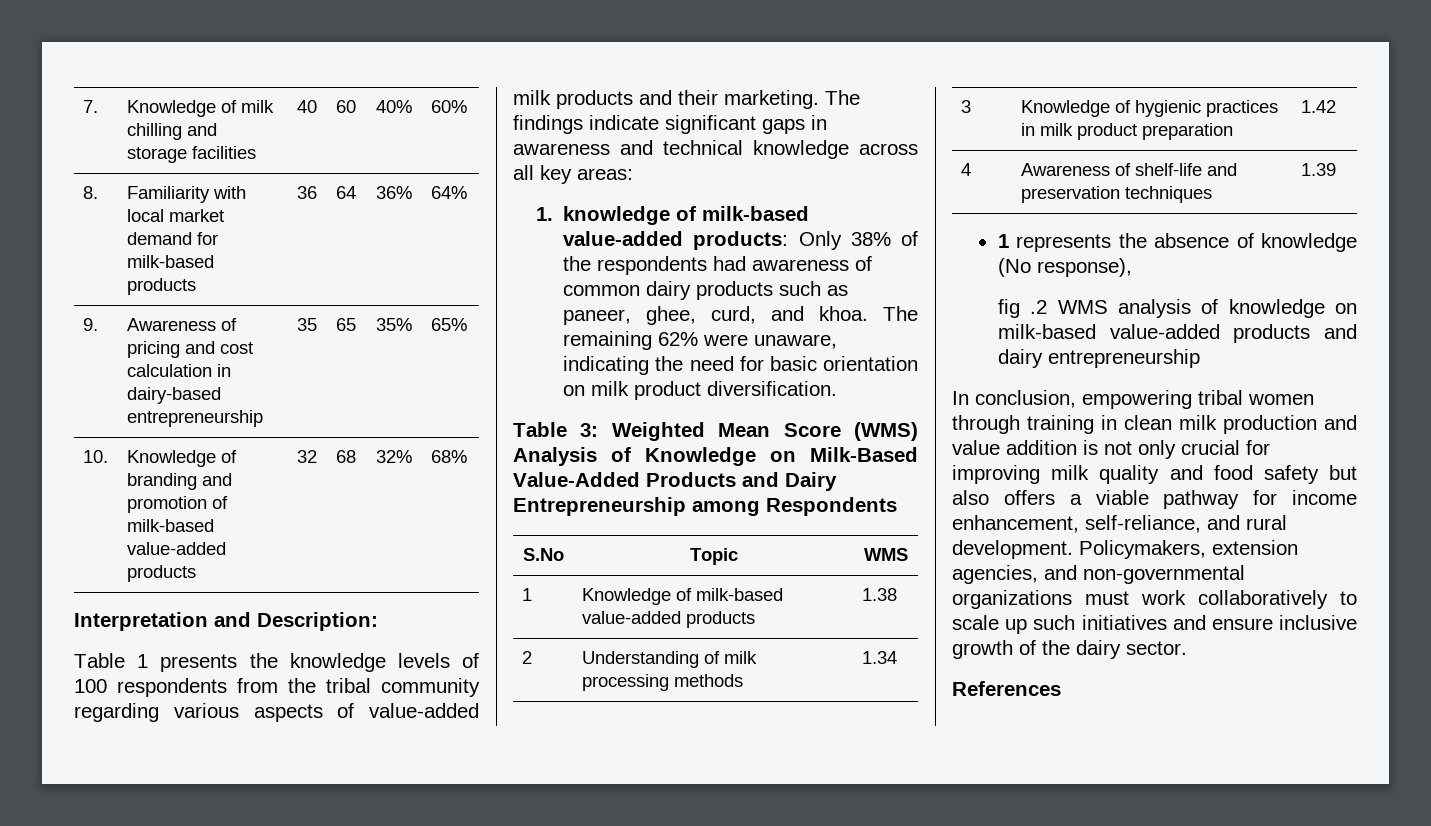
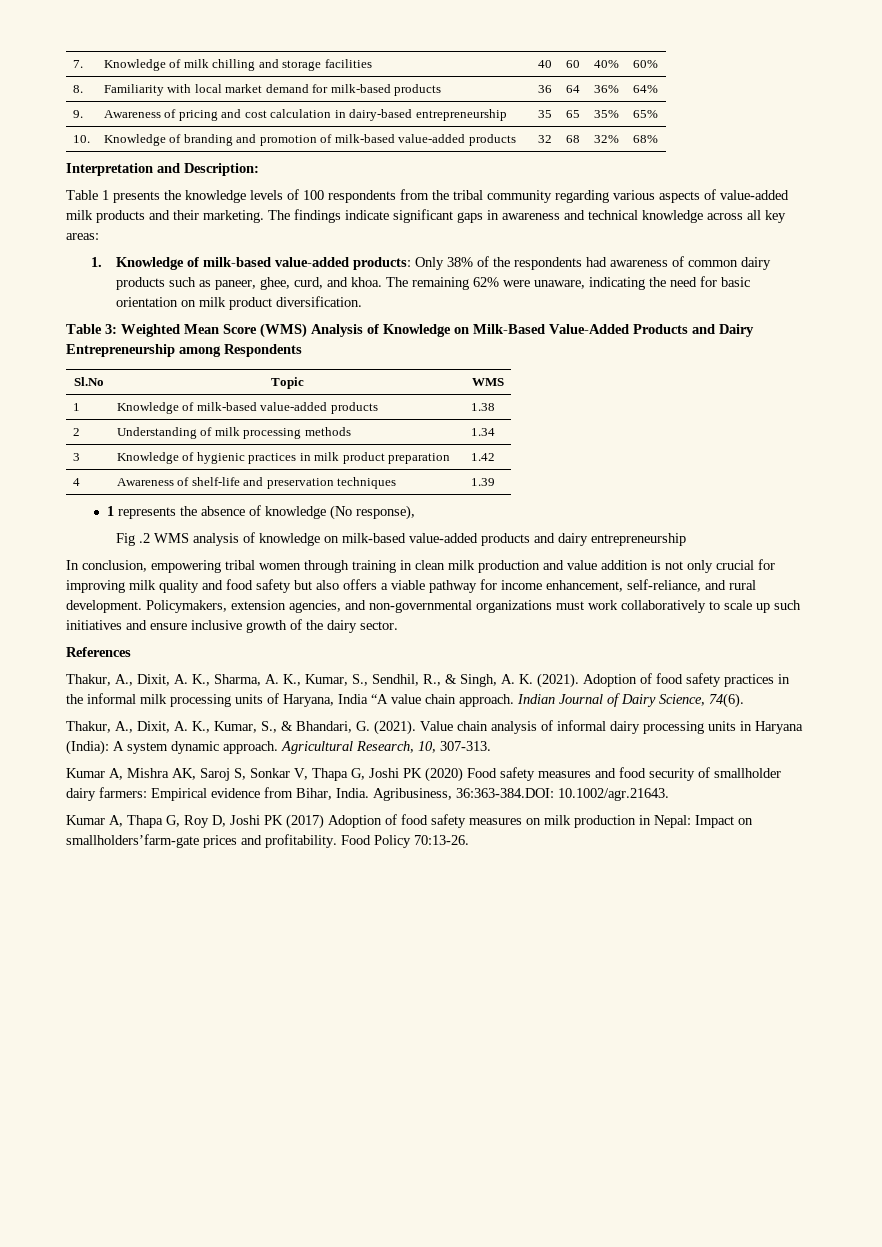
- 1. knowledge of milk-based value-added products: Only 38% of the respondents had awareness of common dairy products such as paneer, ghee, curd, and khoa.
+ 1. Knowledge of milk-based value-added products: Only 38% of the respondents had awareness of common dairy products such as paneer, ghee, curd, and khoa.
- S.No | Topic | WMS
+ Sl.No | Topic | WMS
- fig .2 WMS analysis of knowledge on milk-based value-added products and dairy entrepreneurship
+ Fig .2 WMS analysis of knowledge on milk-based value-added products and dairy entrepreneurship
+ Thakur, A., Dixit, A. K., Sharma, A. K., Kumar, S., Sendhil, R., & Singh, A. K. (2021). Adoption of food safety practices in the informal milk processing units of Haryana, India “A value chain approach. Indian Journal of Dairy Science, 74(6).
+ Thakur, A., Dixit, A. K., Kumar, S., & Bhandari, G. (2021). Value chain analysis of informal dairy processing units in Haryana (India): A system dynamic approach. Agricultural Research, 10, 307-313.
+ Kumar A, Mishra AK, Saroj S, Sonkar V, Thapa G, Joshi PK (2020) Food safety measures and food security of smallholder dairy farmers: Empirical evidence from Bihar, India. Agribusiness, 36:363-384.DOI: 10.1002/agr.21643.
+ Kumar A, Thapa G, Roy D, Joshi PK (2017) Adoption of food safety measures on milk production in Nepal: Impact on smallholders’farm-gate prices and profitability. Food Policy 70:13-26.

